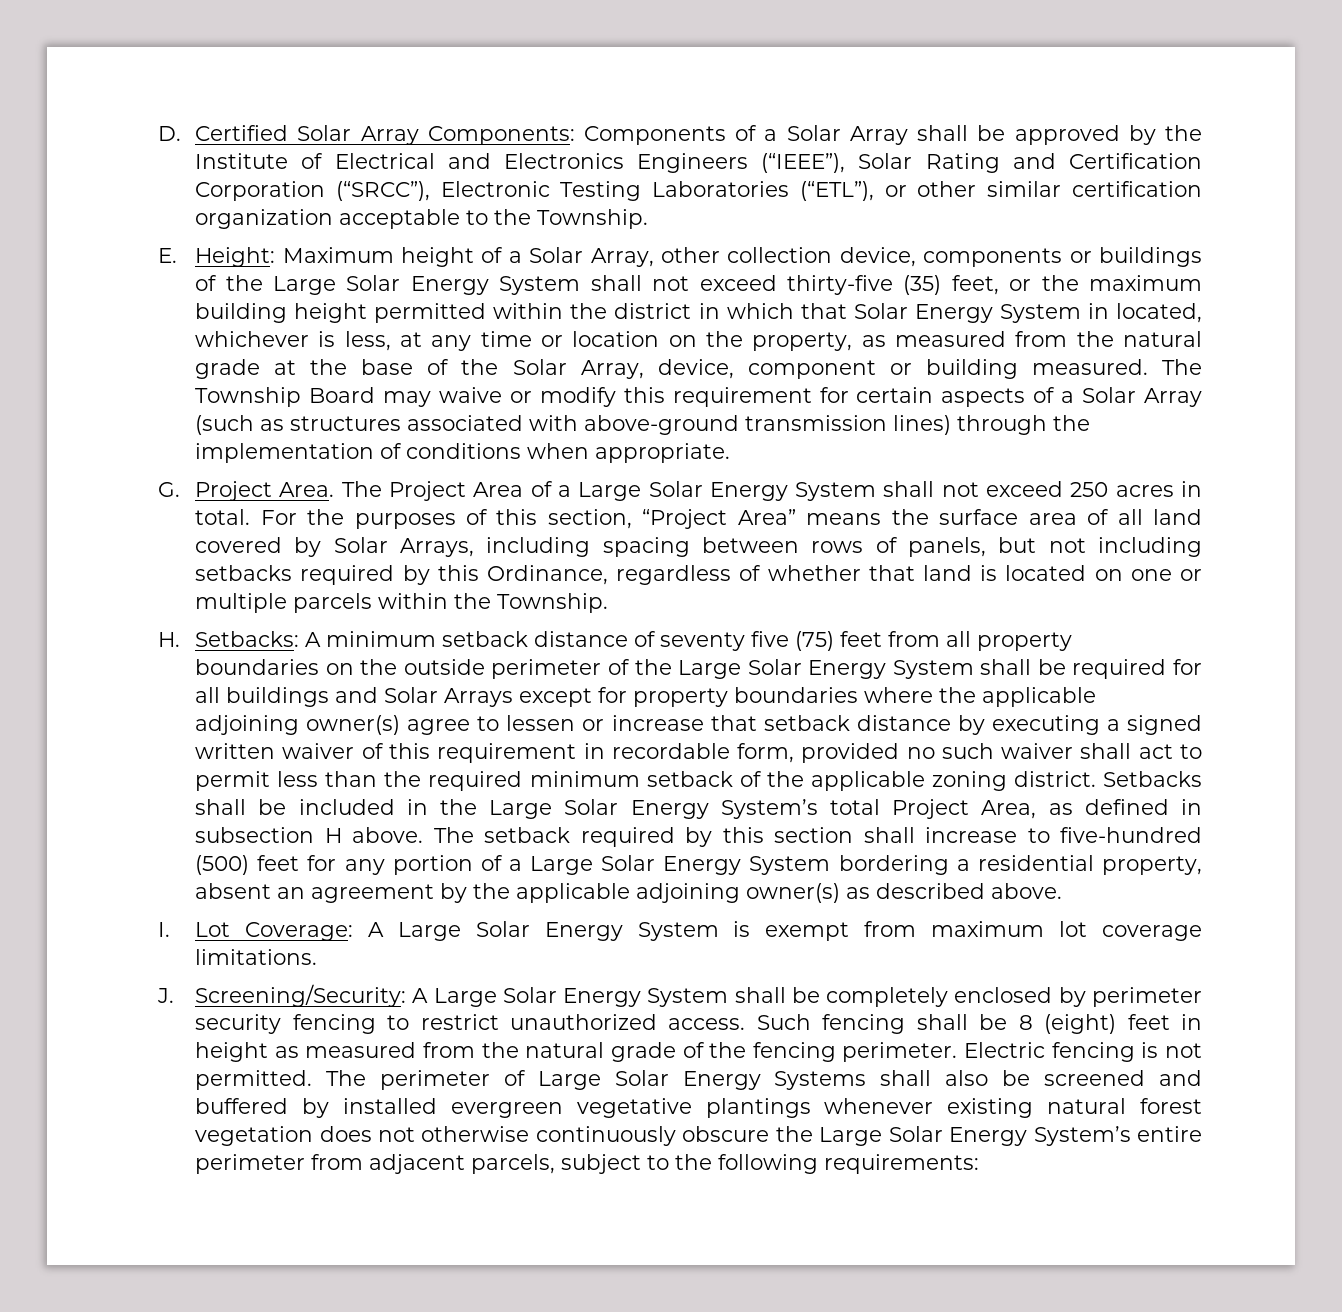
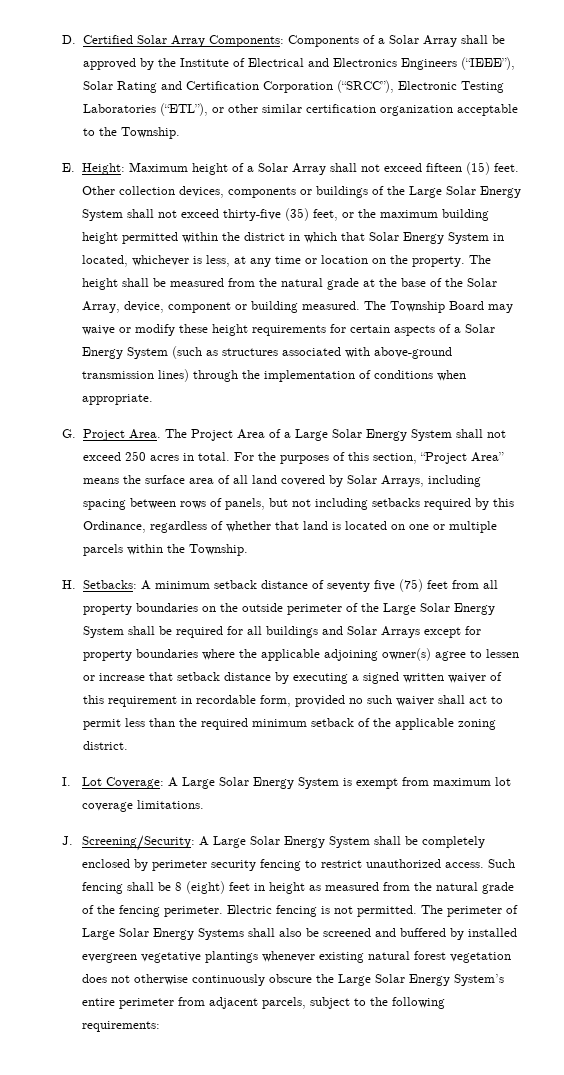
- Maximum height of a Solar Array, other collection device, components or buildings of the Large Solar Energy System shall not exceed thirty-five (35) feet, or the maximum building height permitted within the district in which that Solar Energy System in located, whichever is less, at any time or location on the property, as measured from the natural grade at the base of the Solar Array, device, component or building measured.
+ Maximum height of a Solar Array shall not exceed fifteen (15) feet. Other collection devices, components or buildings of the Large Solar Energy System shall not exceed thirty-five (35) feet, or the maximum building height permitted within the district in which that Solar Energy System in located, whichever is less, at any time or location on the property. The height shall be measured from the natural grade at the base of the Solar Array, device, component or building measured.
- The Township Board may waive or modify this requirement for certain aspects of a Solar Array (such as structures associated with above-ground transmission lines) through the implementation of conditions when appropriate.
+ The Township Board may waive or modify these height requirements for certain aspects of a Solar Energy System (such as structures associated with above-ground transmission lines) through the implementation of conditions when appropriate.
- Setbacks shall be included in the Large Solar Energy System’s total Project Area, as defined in subsection H above. The setback required by this section shall increase to five-hundred (500) feet for any portion of a Large Solar Energy System bordering a residential property, absent an agreement by the applicable adjoining owner(s) as described above.

